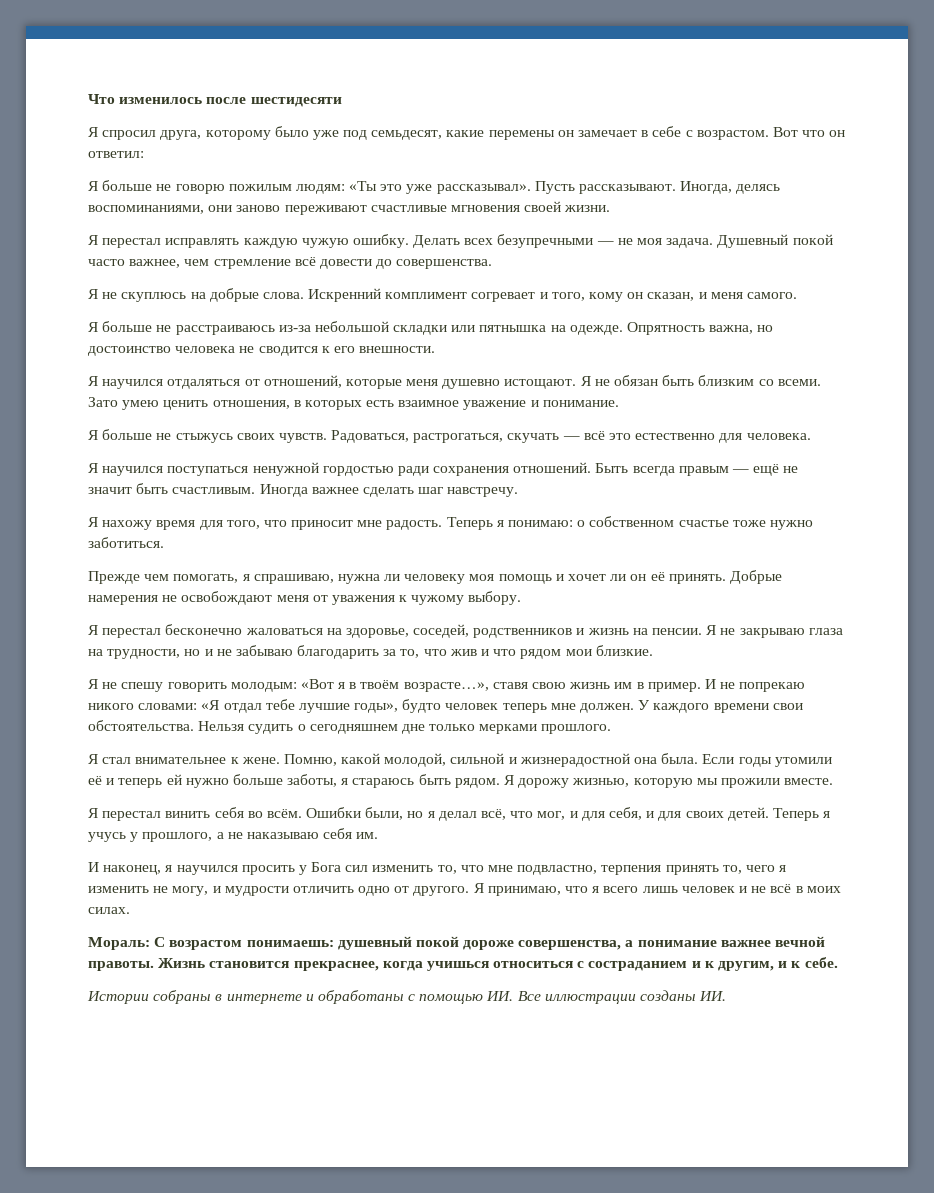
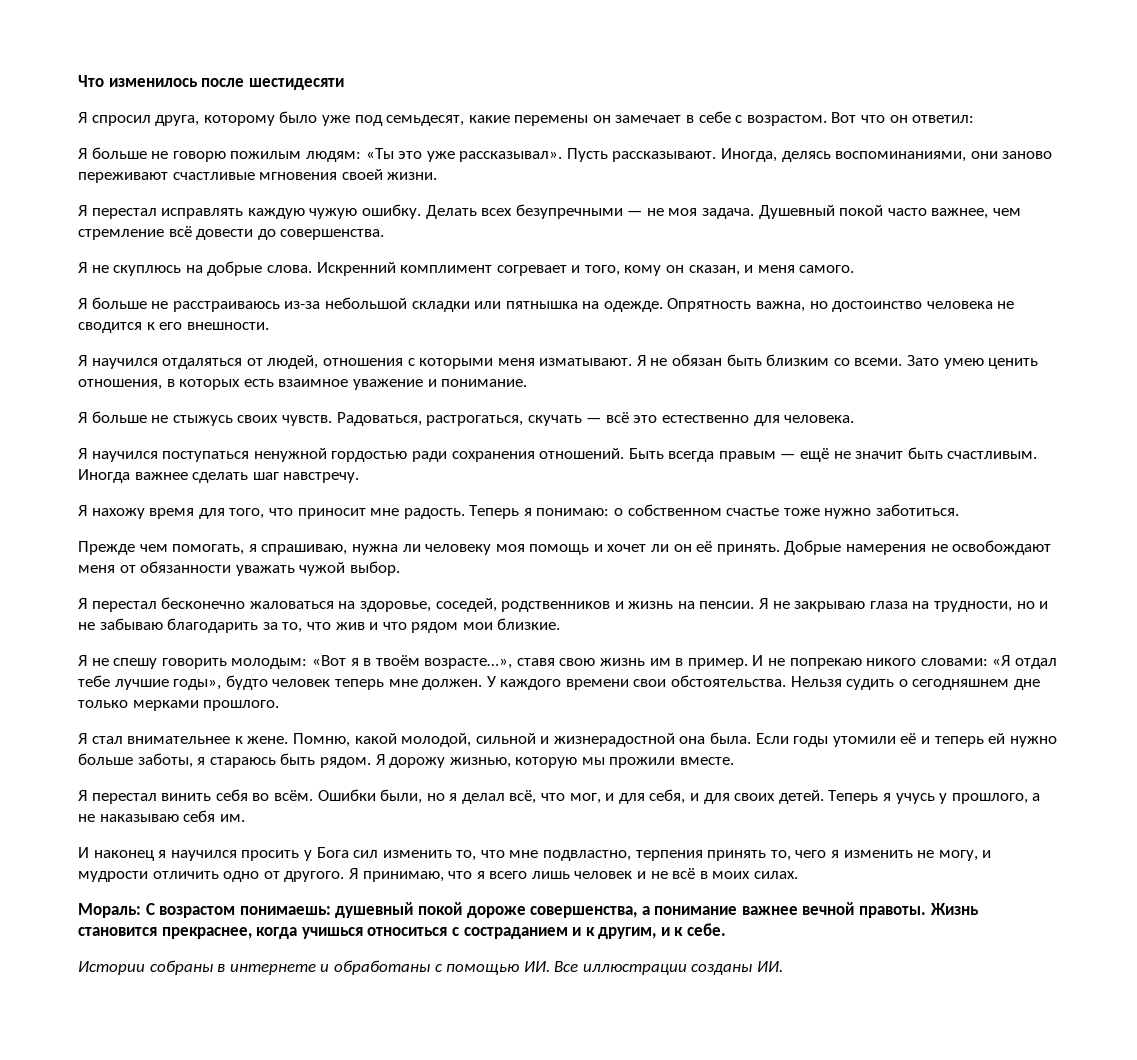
- Я научился отдаляться от отношений, которые меня душевно истощают.
+ Я научился отдаляться от людей, отношения с которыми меня изматывают.
- Добрые намерения не освобождают меня от уважения к чужому выбору.
+ Добрые намерения не освобождают меня от обязанности уважать чужой выбор.
- И наконец, я научился просить у Бога сил изменить то, что мне подвластно, терпения принять то, чего я изменить не могу, и мудрости отличить одно от другого.
+ И наконец я научился просить у Бога сил изменить то, что мне подвластно, терпения принять то, чего я изменить не могу, и мудрости отличить одно от другого.

